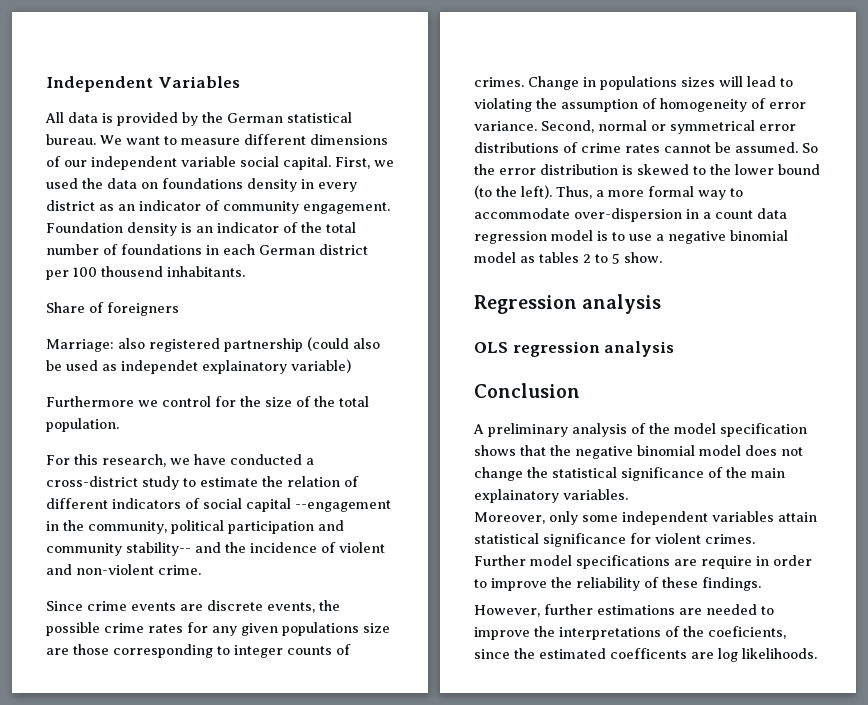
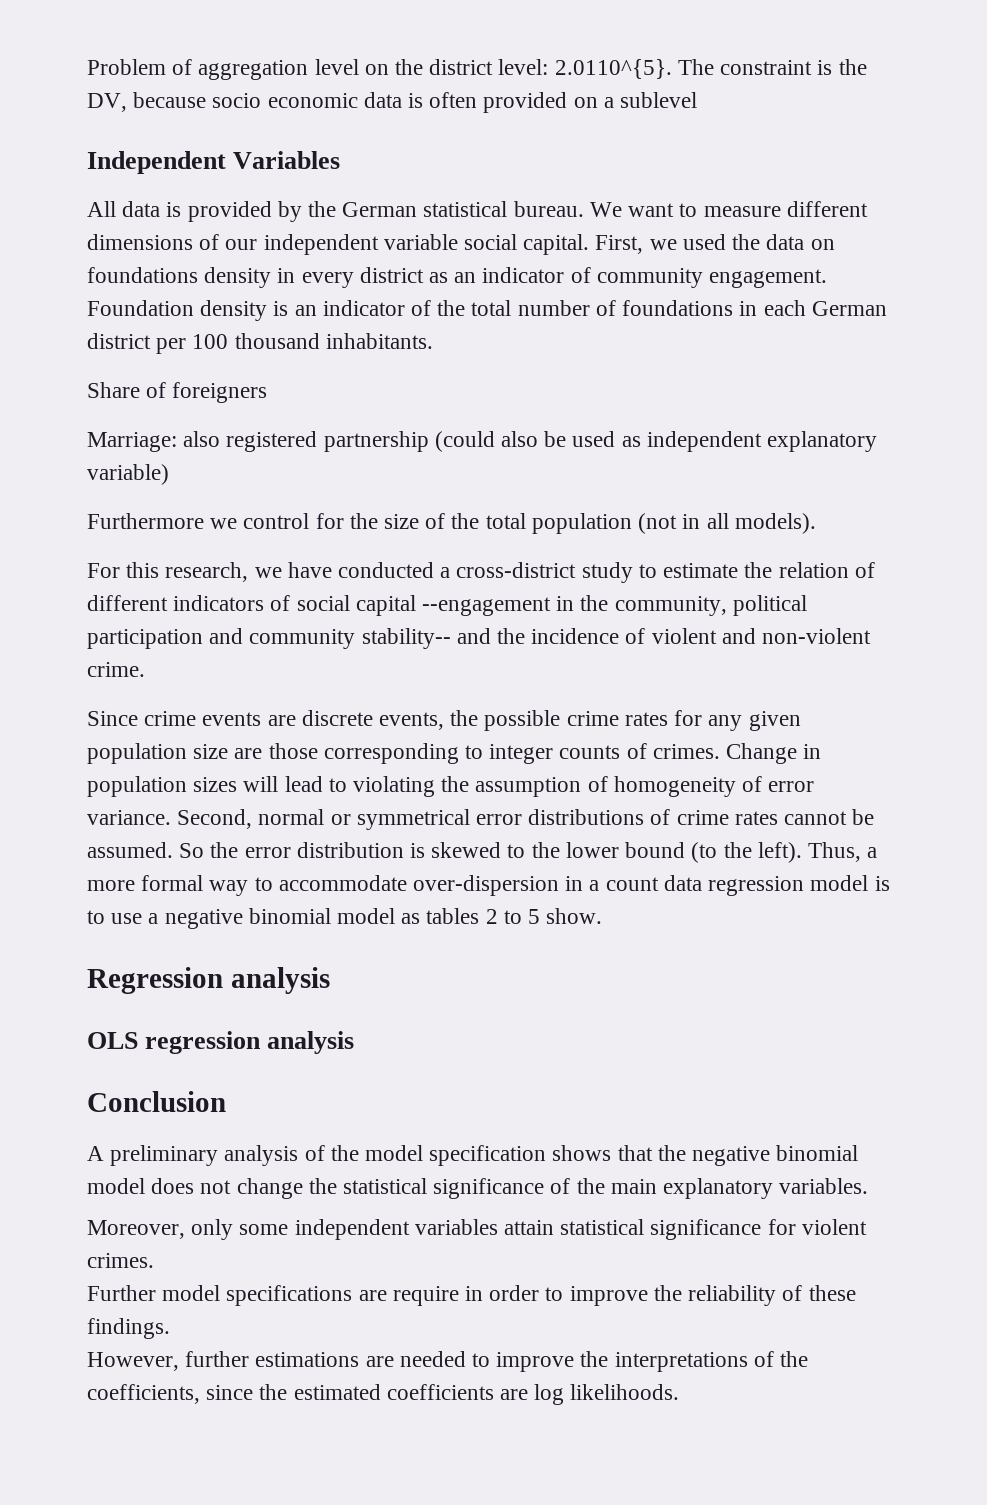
+ Problem of aggregation level on the district level: 2.0110^{5}. The constraint is the DV, because socio economic data is often provided on a sublevel
- Foundation density is an indicator of the total number of foundations in each German district per 100 thousend inhabitants.
+ Foundation density is an indicator of the total number of foundations in each German district per 100 thousand inhabitants.
- Marriage: also registered partnership (could also be used as independet explainatory variable)
+ Marriage: also registered partnership (could also be used as independent explanatory variable)
- Furthermore we control for the size of the total population.
+ Furthermore we control for the size of the total population (not in all models).
- Since crime events are discrete events, the possible crime rates for any given populations size are those corresponding to integer counts of crimes.
+ Since crime events are discrete events, the possible crime rates for any given population size are those corresponding to integer counts of crimes.
- Change in populations sizes will lead to violating the assumption of homogeneity of error variance.
+ Change in population sizes will lead to violating the assumption of homogeneity of error variance.
- A preliminary analysis of the model specification shows that the negative binomial model does not change the statistical significance of the main explainatory variables.
+ A preliminary analysis of the model specification shows that the negative binomial model does not change the statistical significance of the main explanatory variables.
- However, further estimations are needed to improve the interpretations of the coeficients, since the estimated coefficents are log likelihoods.
+ However, further estimations are needed to improve the interpretations of the coefficients, since the estimated coefficients are log likelihoods.

